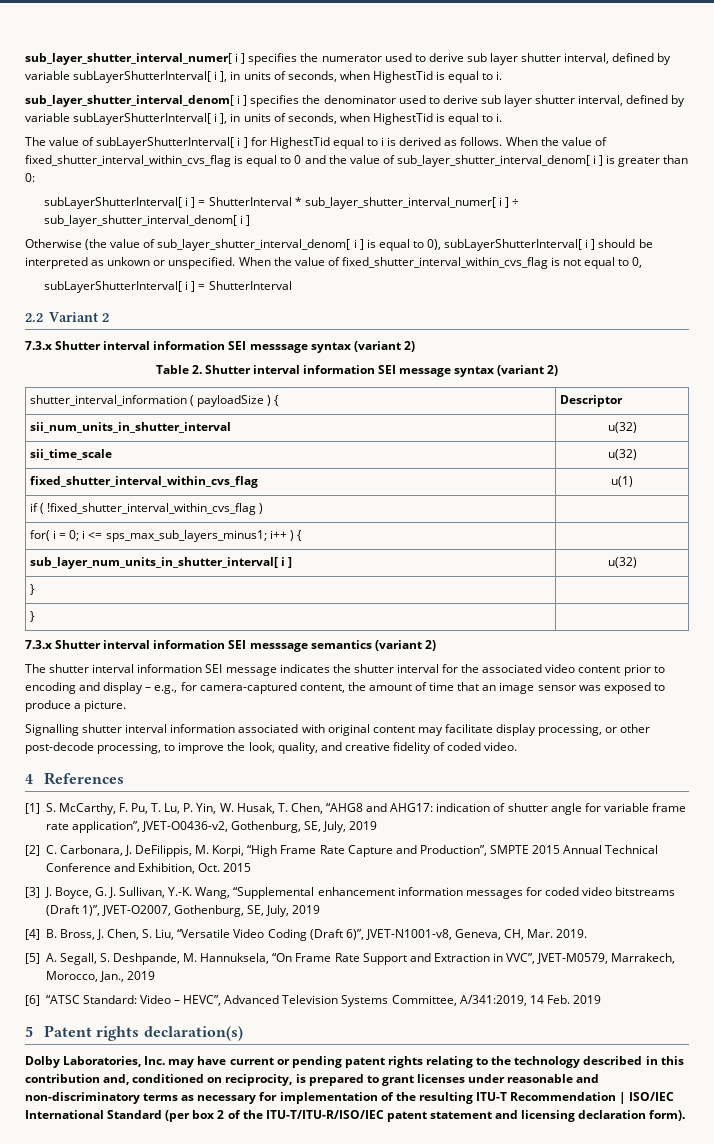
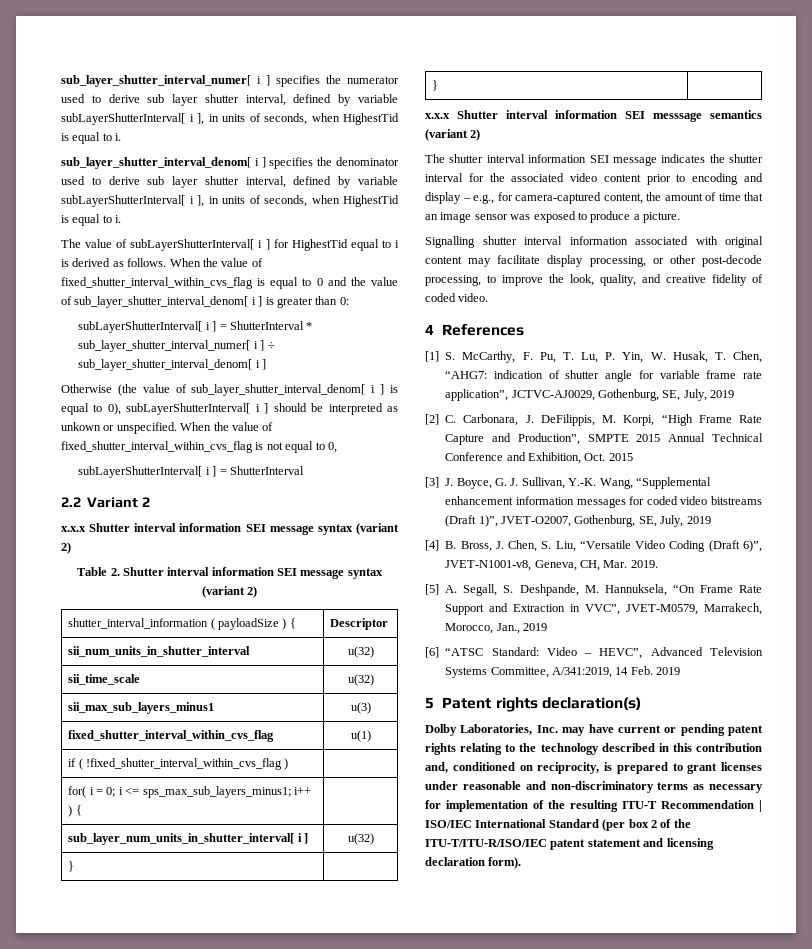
- 7.3.x Shutter interval information SEI messsage syntax (variant 2)
+ x.x.x Shutter interval information SEI message syntax (variant 2)
+ sii_max_sub_layers_minus1 | u(3)
- 7.3.x Shutter interval information SEI messsage semantics (variant 2)
+ x.x.x Shutter interval information SEI messsage semantics (variant 2)
- [1] S. McCarthy, F. Pu, T. Lu, P. Yin, W. Husak, T. Chen, “AHG8 and AHG17: indication of shutter angle for variable frame rate application”, JVET-O0436-v2, Gothenburg, SE, July, 2019
+ [1] S. McCarthy, F. Pu, T. Lu, P. Yin, W. Husak, T. Chen, “AHG7: indication of shutter angle for variable frame rate application”, JCTVC-AJ0029, Gothenburg, SE, July, 2019

